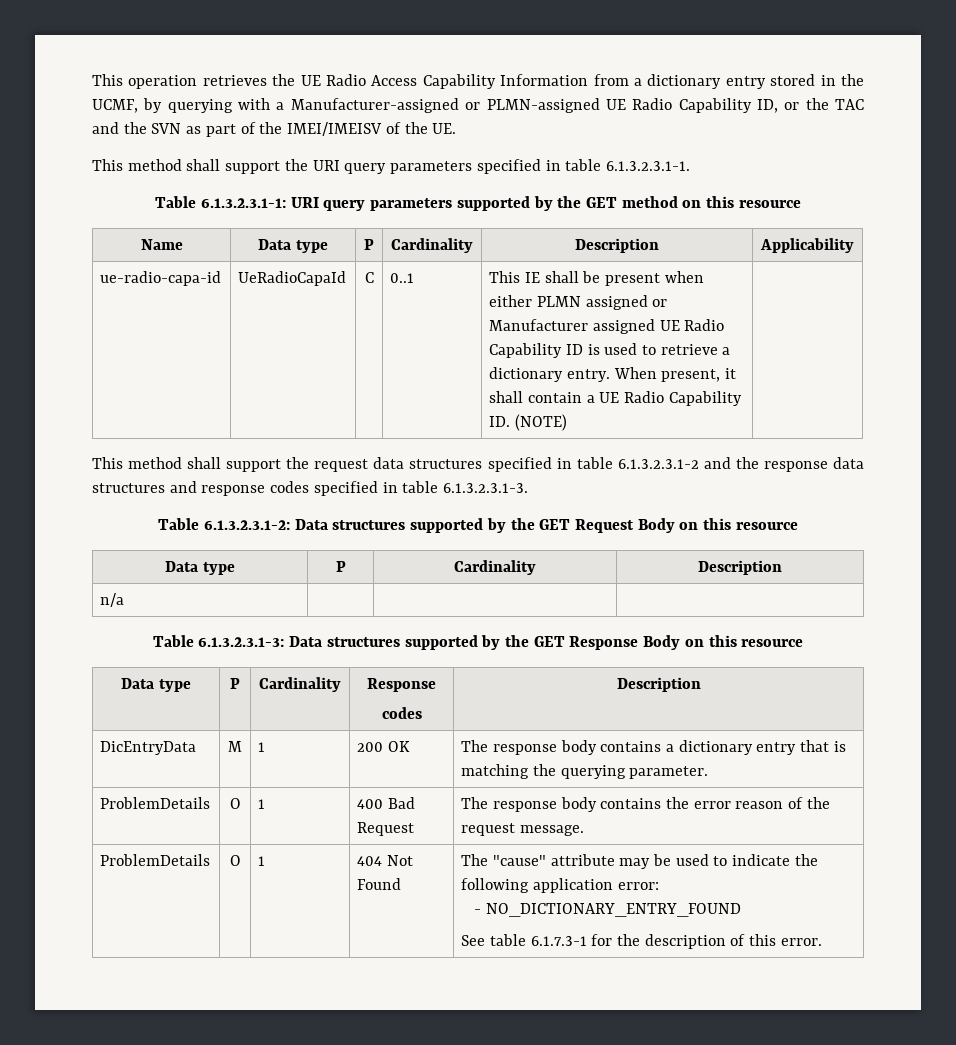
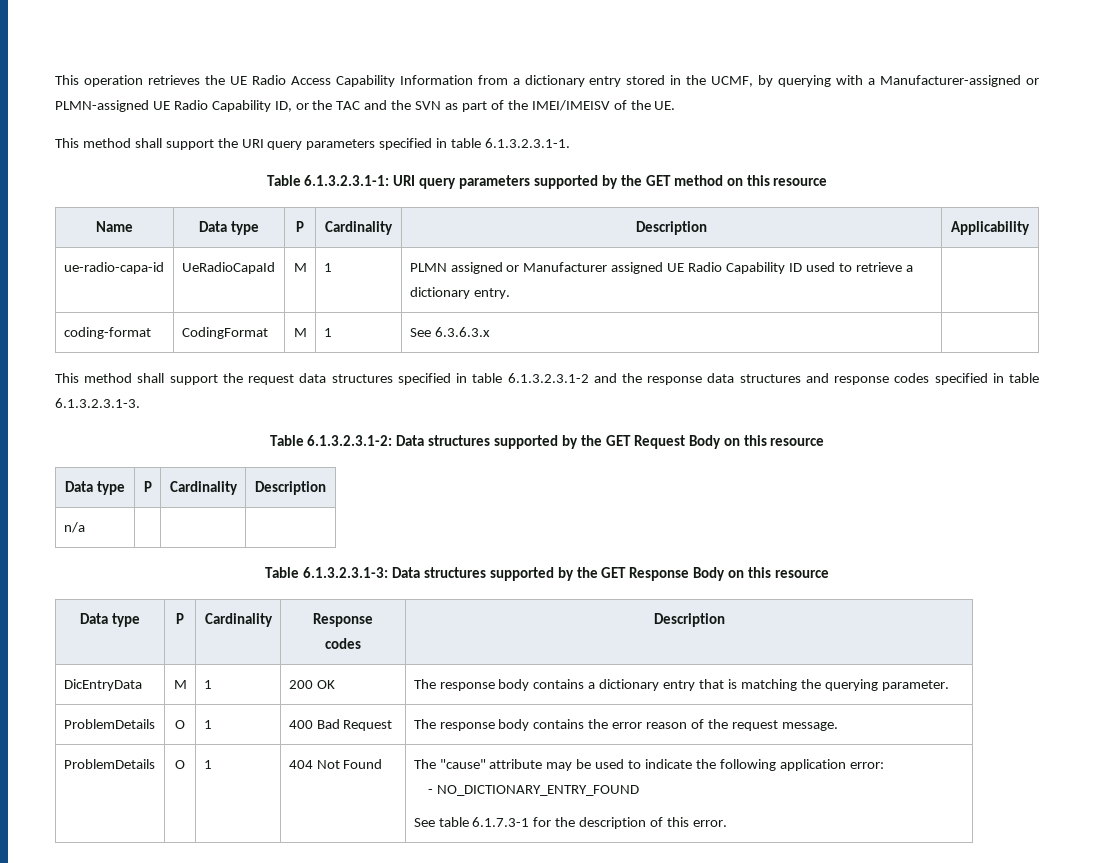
- ue-radio-capa-id | UeRadioCapaId | C | 0..1 | This IE shall be present when either PLMN assigned or Manufacturer assigned UE Radio Capability ID is used to retrieve a dictionary entry. When present, it shall contain a UE Radio Capability ID. (NOTE) |
+ ue-radio-capa-id | UeRadioCapaId | M | 1 | PLMN assigned or Manufacturer assigned UE Radio Capability ID used to retrieve a dictionary entry. |
+ coding-format | CodingFormat | M | 1 | See 6.3.6.3.x |

